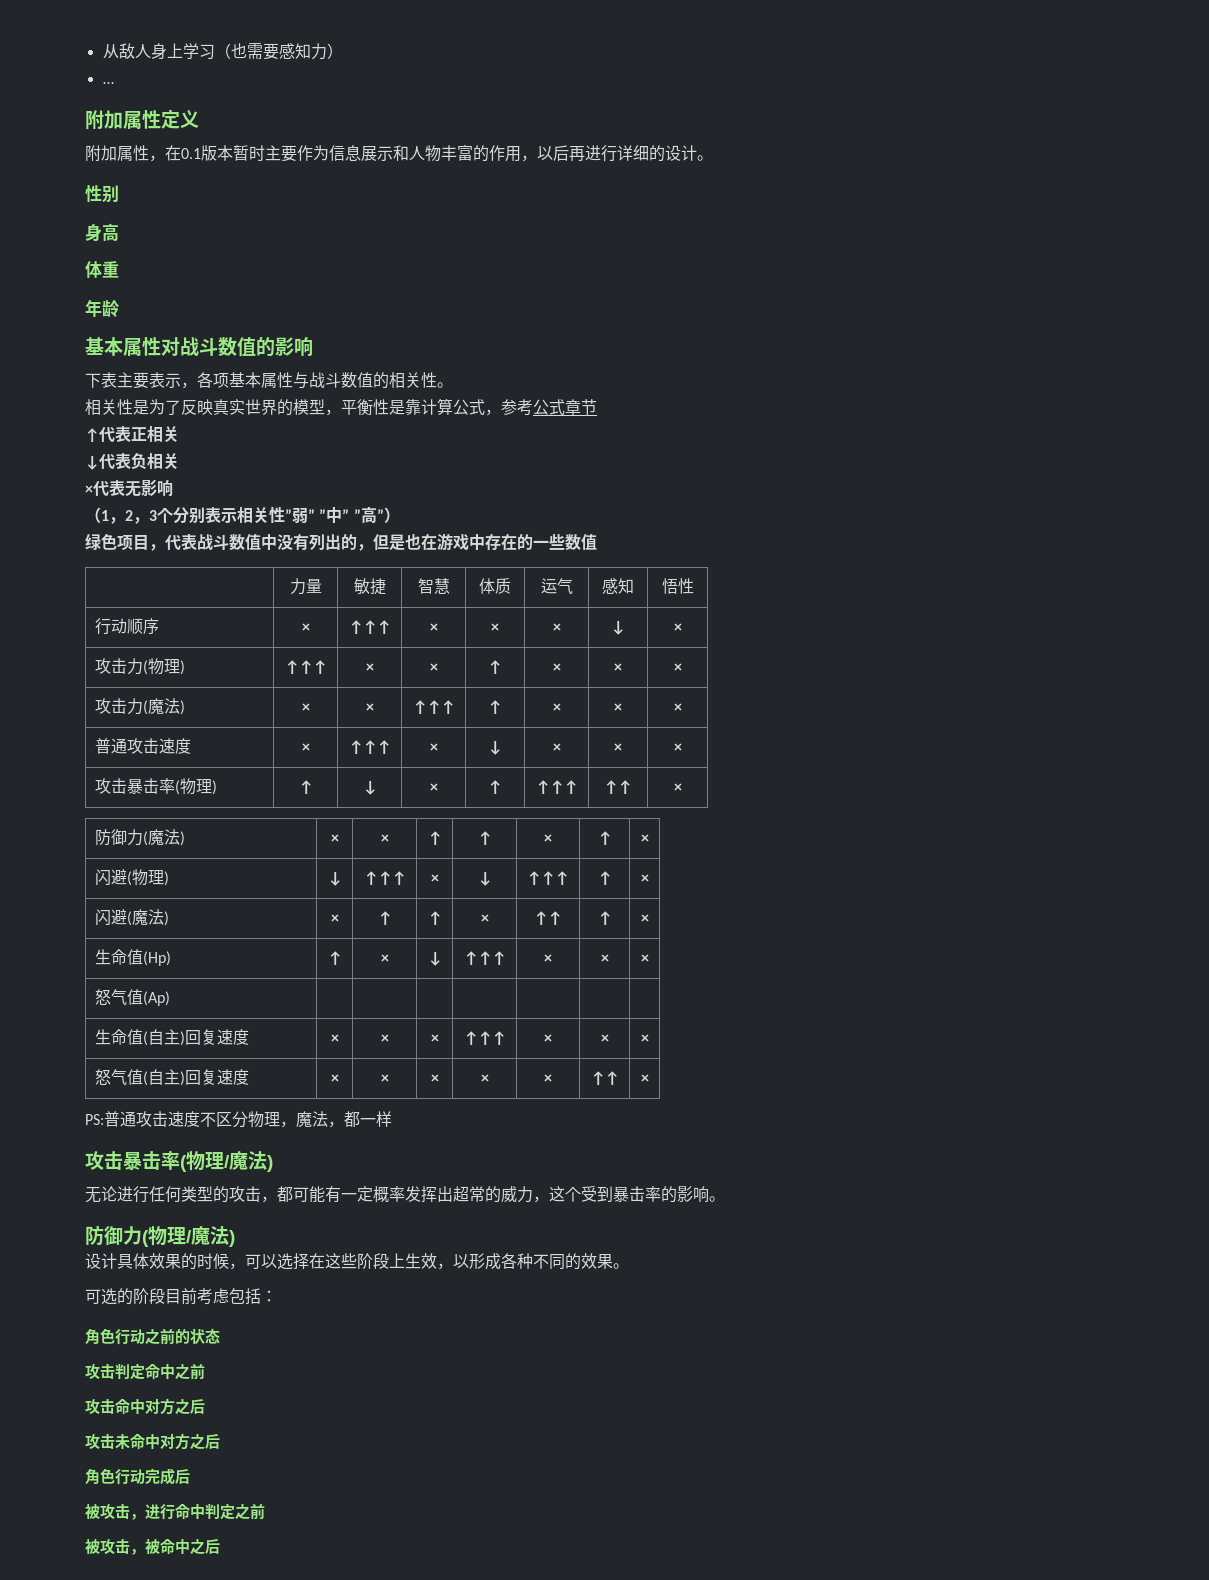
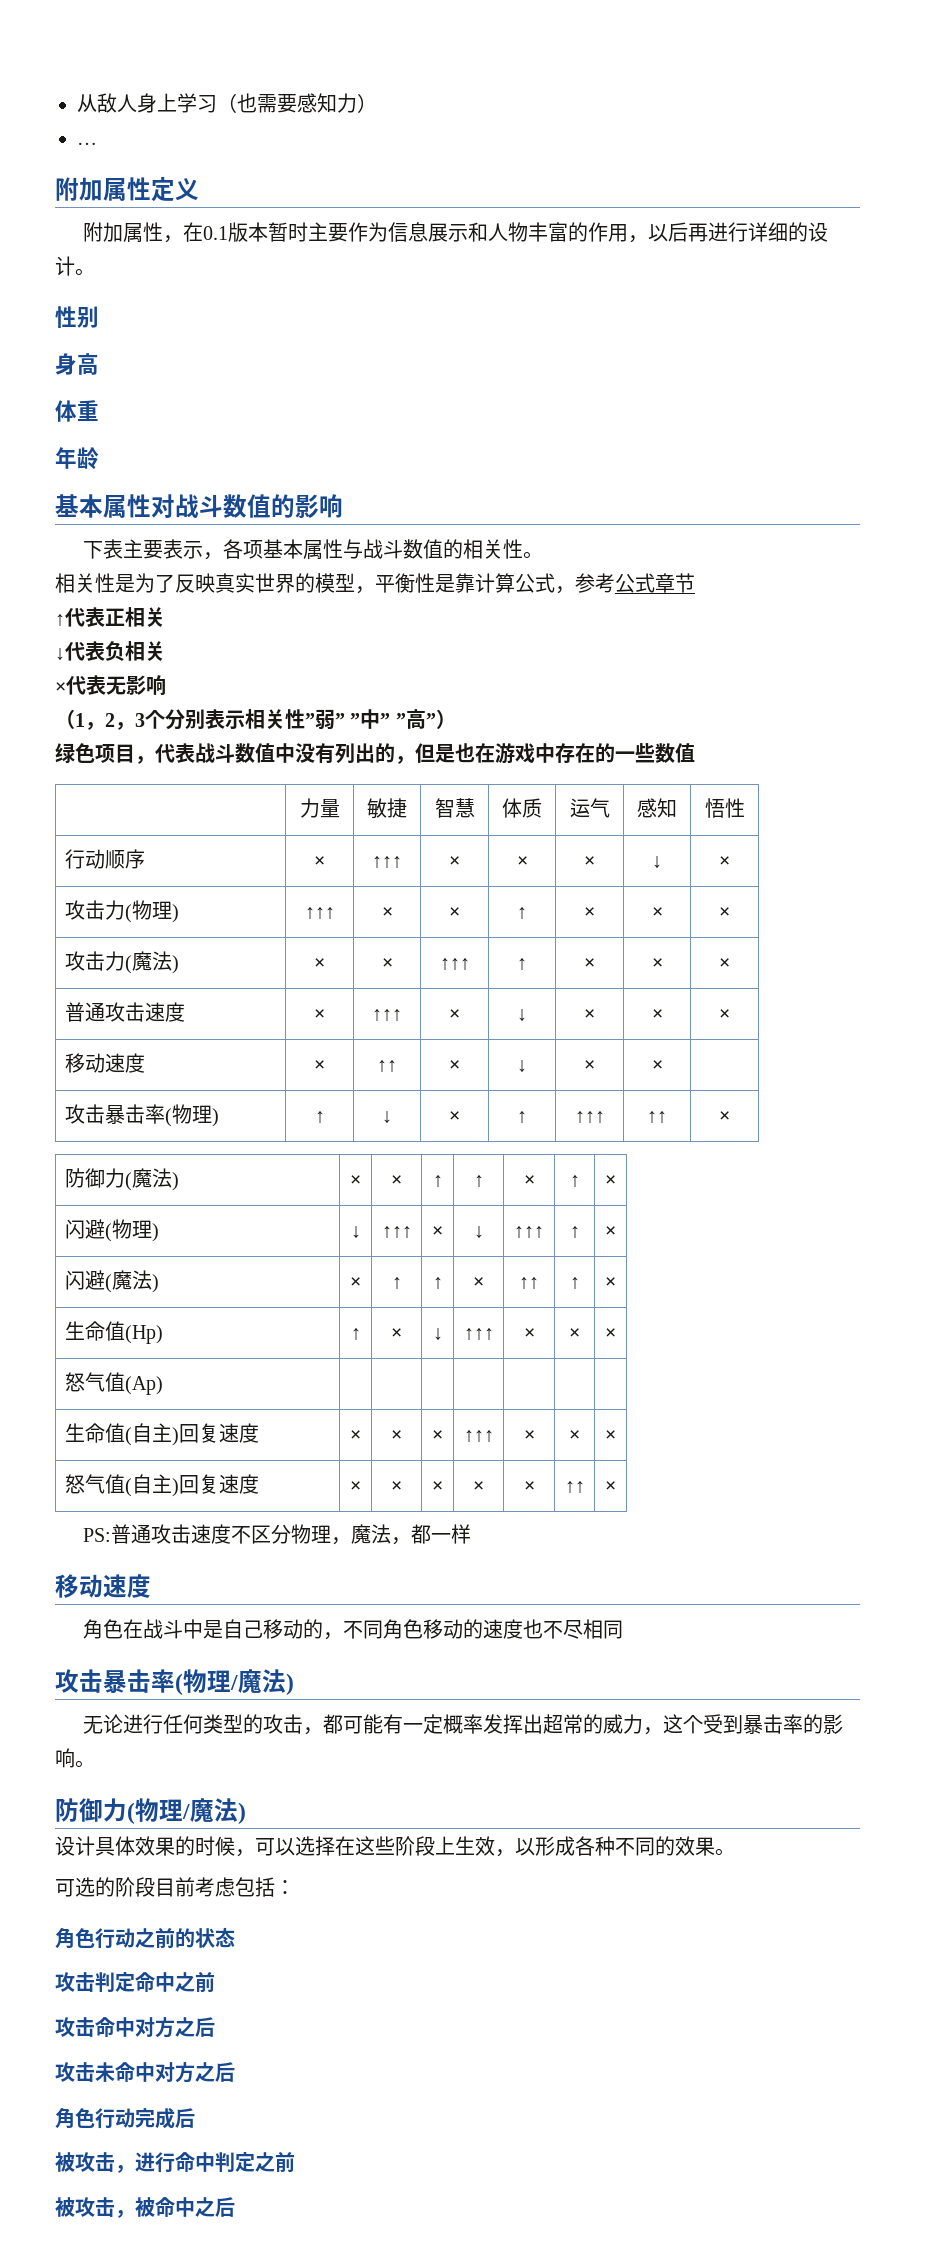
+ 移动速度 | × | ↑↑ | × | ↓ | × | × |
  PS:普通攻击速度不区分物理，魔法，都一样
+ 移动速度
+ 角色在战斗中是自己移动的，不同角色移动的速度也不尽相同

